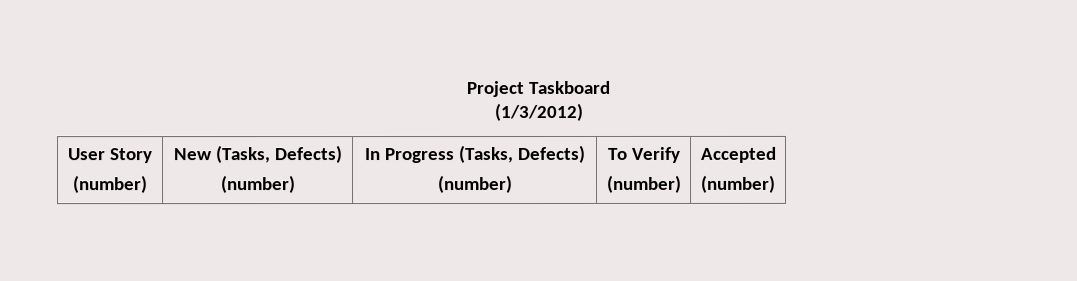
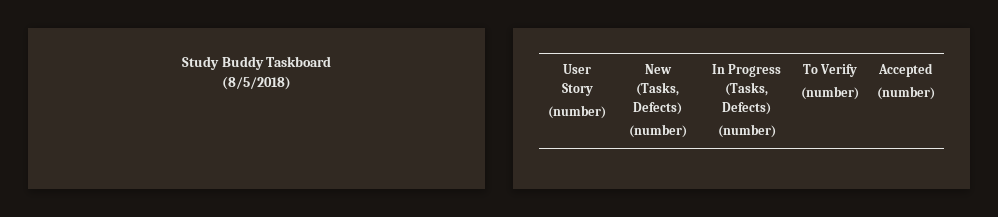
- Project Taskboard
+ Study Buddy Taskboard
- (1/3/2012)
+ (8/5/2018)

